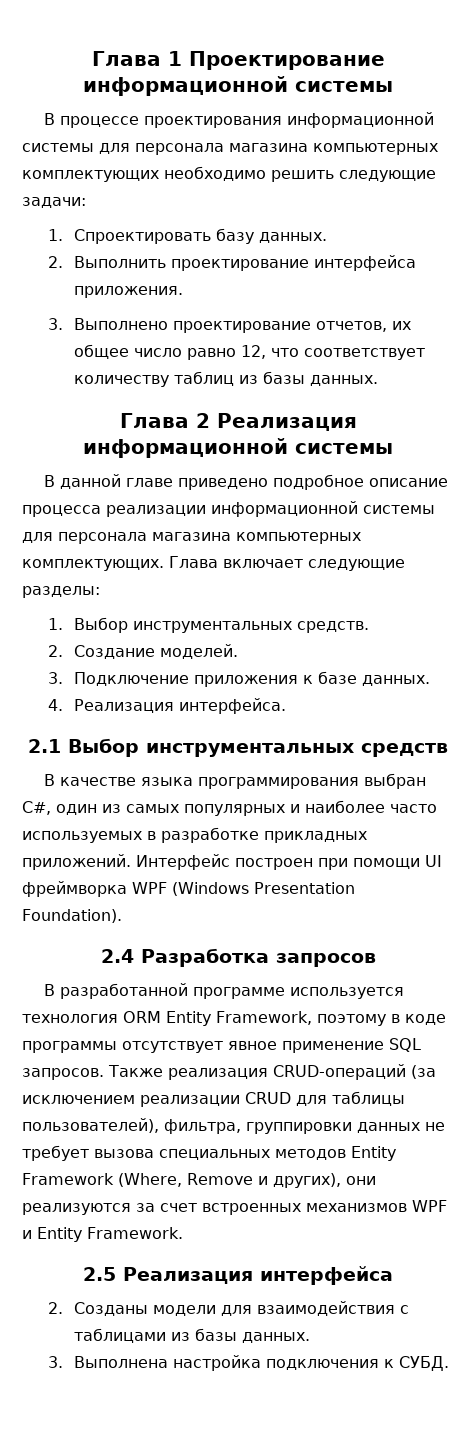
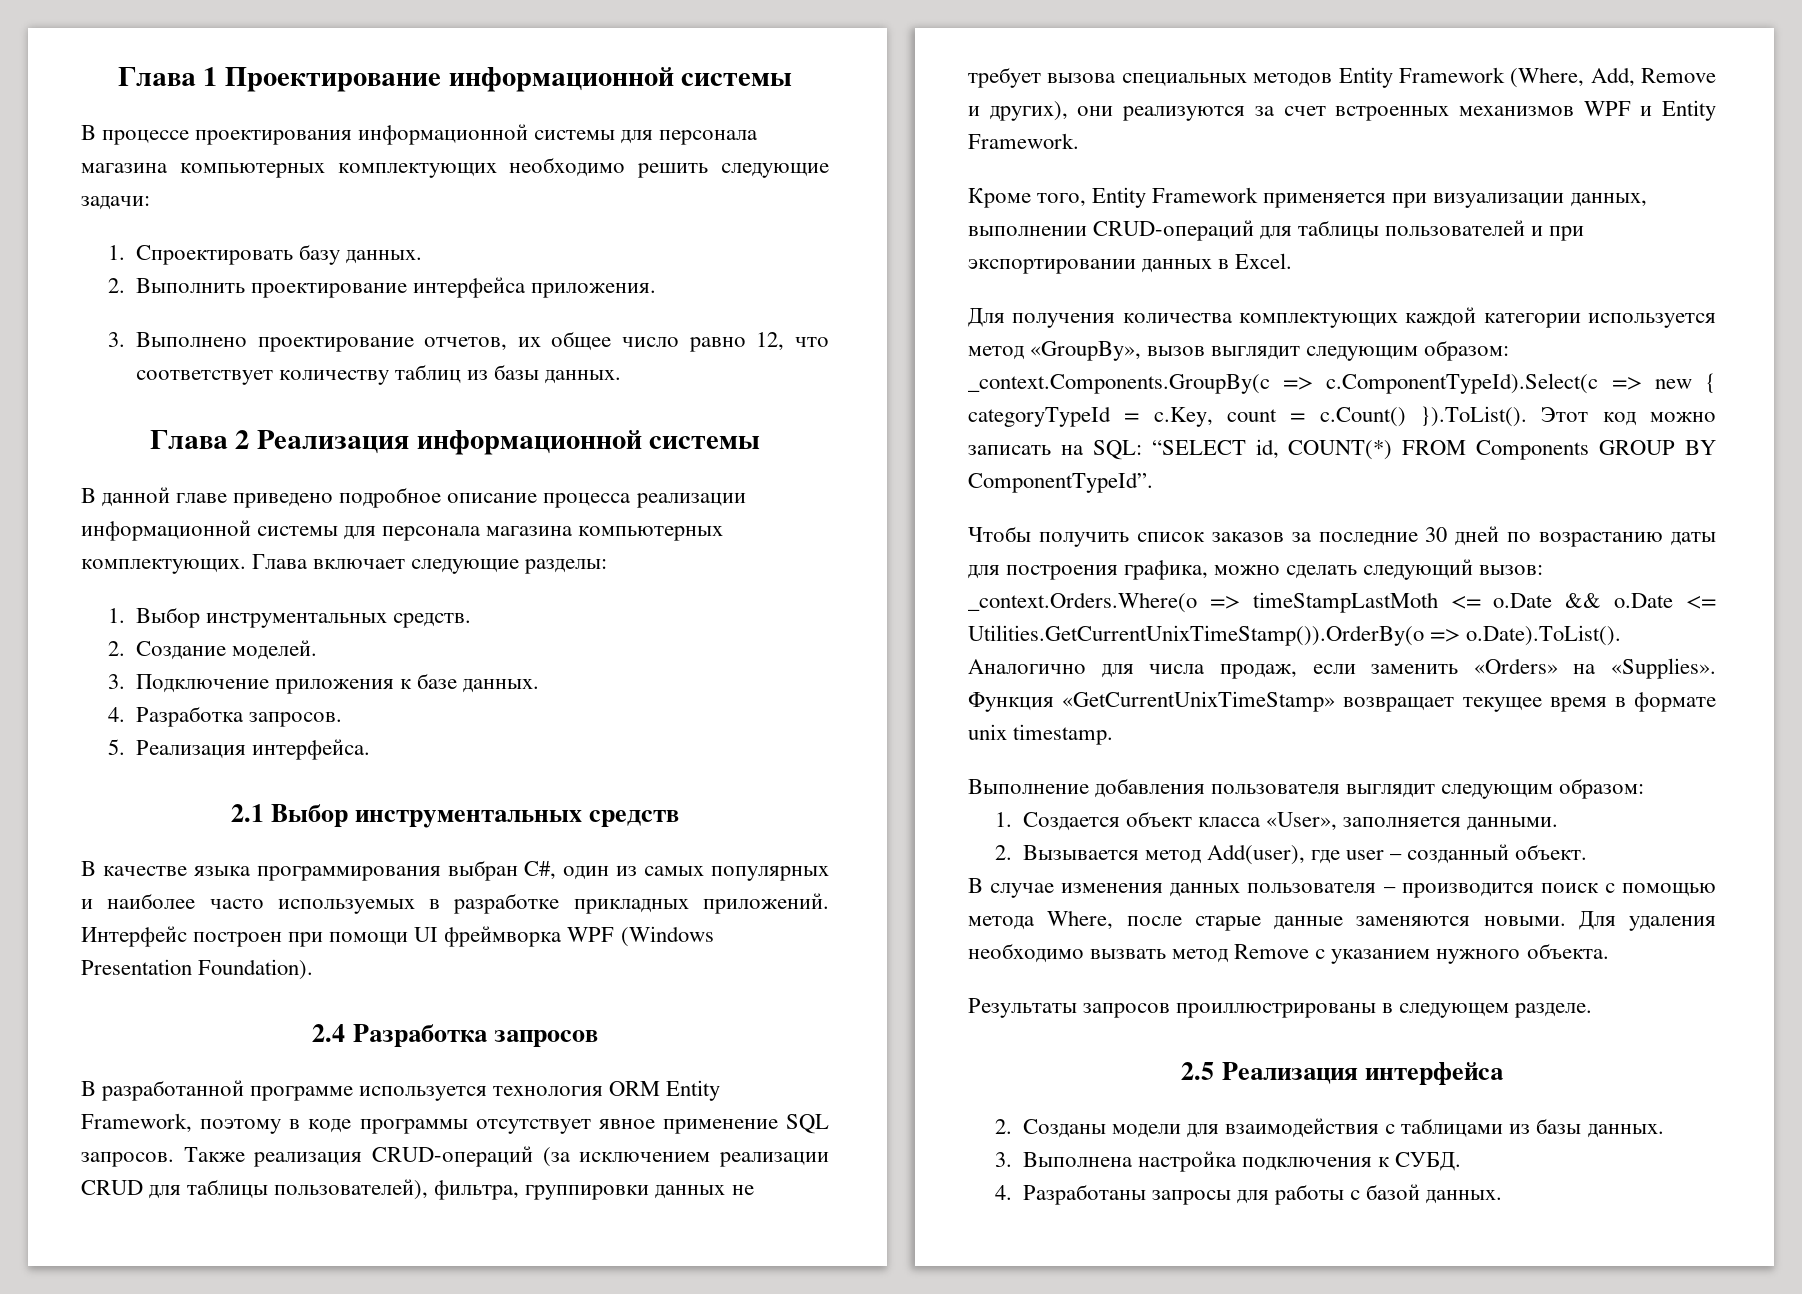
- 4. Реализация интерфейса.
+ 4. Разработка запросов.
+ 5. Реализация интерфейса.
- Также реализация CRUD-операций (за исключением реализации CRUD для таблицы пользователей), фильтра, группировки данных не требует вызова специальных методов Entity Framework (Where, Remove и других), они реализуются за счет встроенных механизмов WPF и Entity Framework.
+ Также реализация CRUD-операций (за исключением реализации CRUD для таблицы пользователей), фильтра, группировки данных не требует вызова специальных методов Entity Framework (Where, Add, Remove и других), они реализуются за счет встроенных механизмов WPF и Entity Framework.
+ Кроме того, Entity Framework применяется при визуализации данных, выполнении CRUD-операций для таблицы пользователей и при экспортировании данных в Excel.
+ Для получения количества комплектующих каждой категории используется метод «GroupBy», вызов выглядит следующим образом: _context.Components.GroupBy(c => c.ComponentTypeId).Select(c => new { categoryTypeId = c.Key, count = c.Count() }).ToList(). Этот код можно записать на SQL: “SELECT id, COUNT(*) FROM Components GROUP BY ComponentTypeId”.
+ Чтобы получить список заказов за последние 30 дней по возрастанию даты для построения графика, можно сделать следующий вызов: _context.Orders.Where(o => timeStampLastMoth <= o.Date && o.Date <= Utilities.GetCurrentUnixTimeStamp()).OrderBy(o => o.Date).ToList(). Аналогично для числа продаж, если заменить «Orders» на «Supplies». Функция «GetCurrentUnixTimeStamp» возвращает текущее время в формате unix timestamp.
+ Выполнение добавления пользователя выглядит следующим образом:
+ 1. Создается объект класса «User», заполняется данными.
+ 2. Вызывается метод Add(user), где user – созданный объект.
+ В случае изменения данных пользователя – производится поиск с помощью метода Where, после старые данные заменяются новыми. Для удаления необходимо вызвать метод Remove с указанием нужного объекта.
+ Результаты запросов проиллюстрированы в следующем разделе.
+ 4. Разработаны запросы для работы с базой данных.

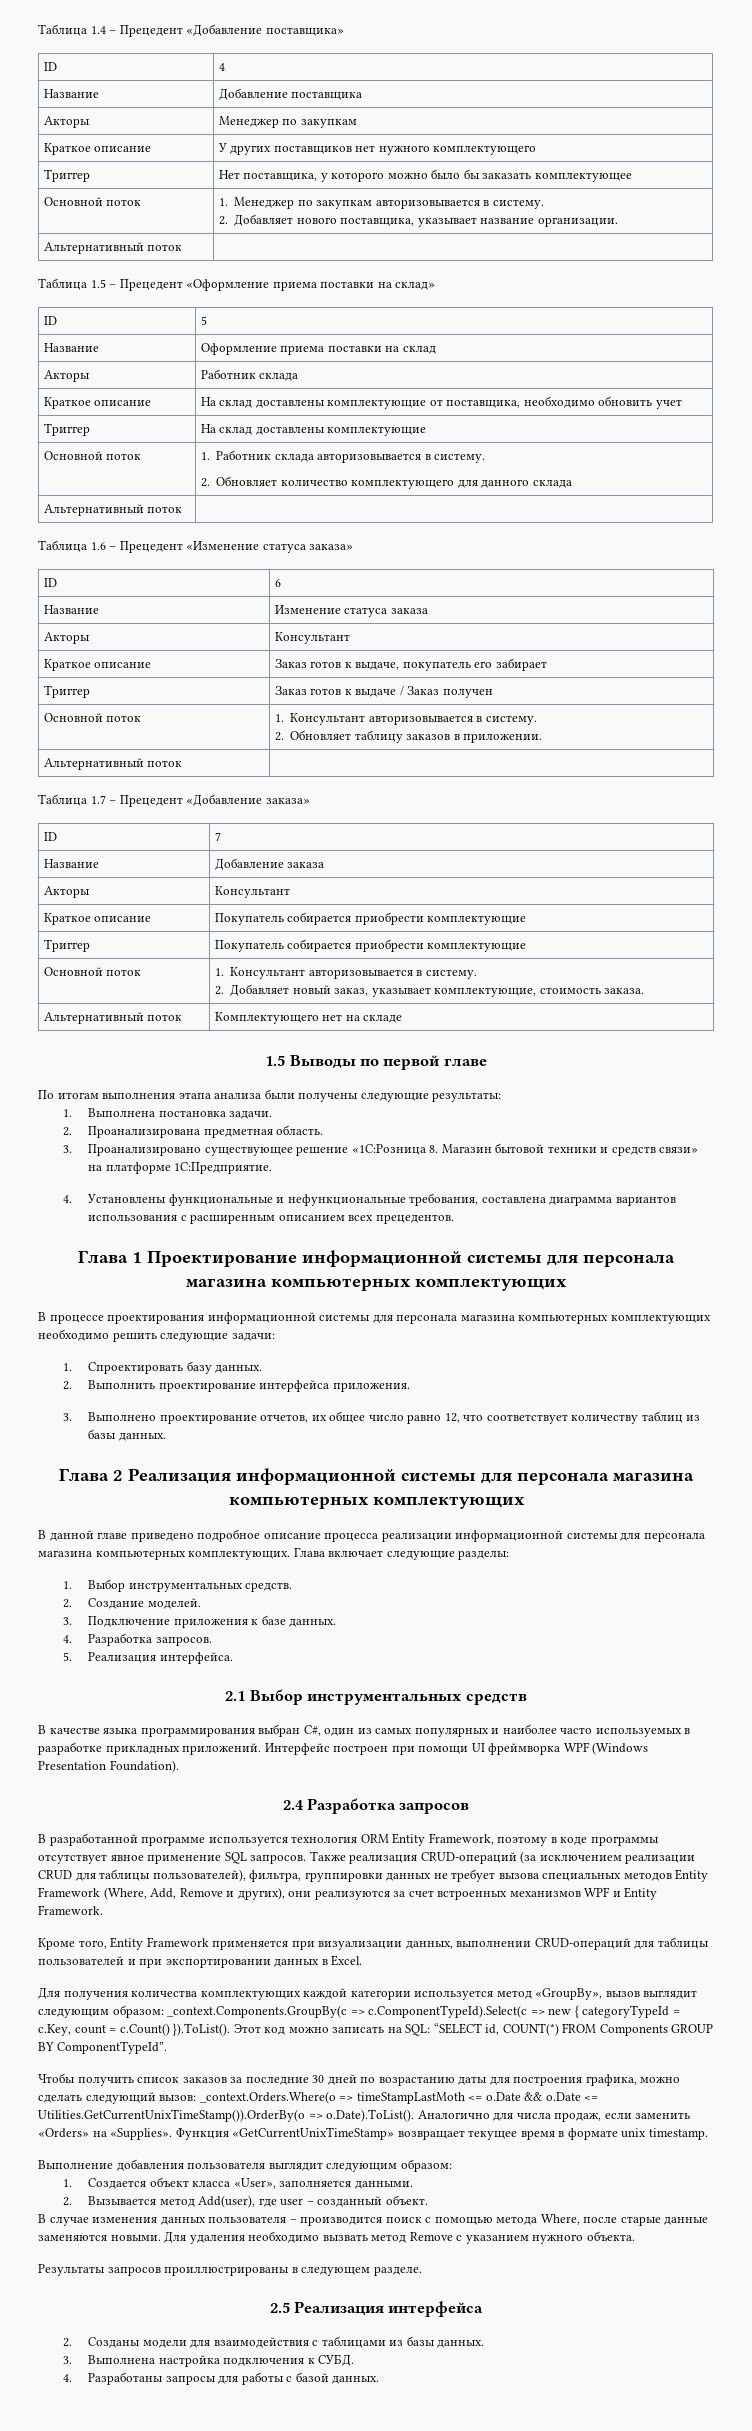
+ Таблица 1.4 – Прецедент «Добавление поставщика»
+ ID | 4
+ Название | Добавление поставщика
+ Акторы | Менеджер по закупкам
+ Краткое описание | У других поставщиков нет нужного комплектующего
+ Триггер | Нет поставщика, у которого можно было бы заказать комплектующее
+ Основной поток | 1. Менеджер по закупкам авторизовывается в систему.
+ 2. Добавляет нового поставщика, указывает название организации.
+ Альтернативный поток |
+ Таблица 1.5 – Прецедент «Оформление приема поставки на склад»
+ ID | 5
+ Название | Оформление приема поставки на склад
+ Акторы | Работник склада
+ Краткое описание | На склад доставлены комплектующие от поставщика, необходимо обновить учет
+ Триггер | На склад доставлены комплектующие
+ Основной поток | 1. Работник склада авторизовывается в систему.
+ 2. Обновляет количество комплектующего для данного склада
+ Альтернативный поток |
+ Таблица 1.6 – Прецедент «Изменение статуса заказа»
+ ID | 6
+ Название | Изменение статуса заказа
+ Акторы | Консультант
+ Краткое описание | Заказ готов к выдаче, покупатель его забирает
+ Триггер | Заказ готов к выдаче / Заказ получен
+ Основной поток | 1. Консультант авторизовывается в систему.
+ 2. Обновляет таблицу заказов в приложении.
+ Альтернативный поток |
+ Таблица 1.7 – Прецедент «Добавление заказа»
+ ID | 7
+ Название | Добавление заказа
+ Акторы | Консультант
+ Краткое описание | Покупатель собирается приобрести комплектующие
+ Триггер | Покупатель собирается приобрести комплектующие
+ Основной поток | 1. Консультант авторизовывается в систему.
+ 2. Добавляет новый заказ, указывает комплектующие, стоимость заказа.
+ Альтернативный поток | Комплектующего нет на складе
+ 1.5 Выводы по первой главе
+ По итогам выполнения этапа анализа были получены следующие результаты:
+ 1. Выполнена постановка задачи.
+ 2. Проанализирована предметная область.
+ 3. Проанализировано существующее решение «1С:Розница 8. Магазин бытовой техники и средств связи» на платформе 1С:Предприятие.
+ 4. Установлены функциональные и нефункциональные требования, составлена диаграмма вариантов использования с расширенным описанием всех прецедентов.
- Глава 1 Проектирование информационной системы
+ Глава 1 Проектирование информационной системы для персонала магазина компьютерных комплектующих
- Глава 2 Реализация информационной системы
+ Глава 2 Реализация информационной системы для персонала магазина компьютерных комплектующих

